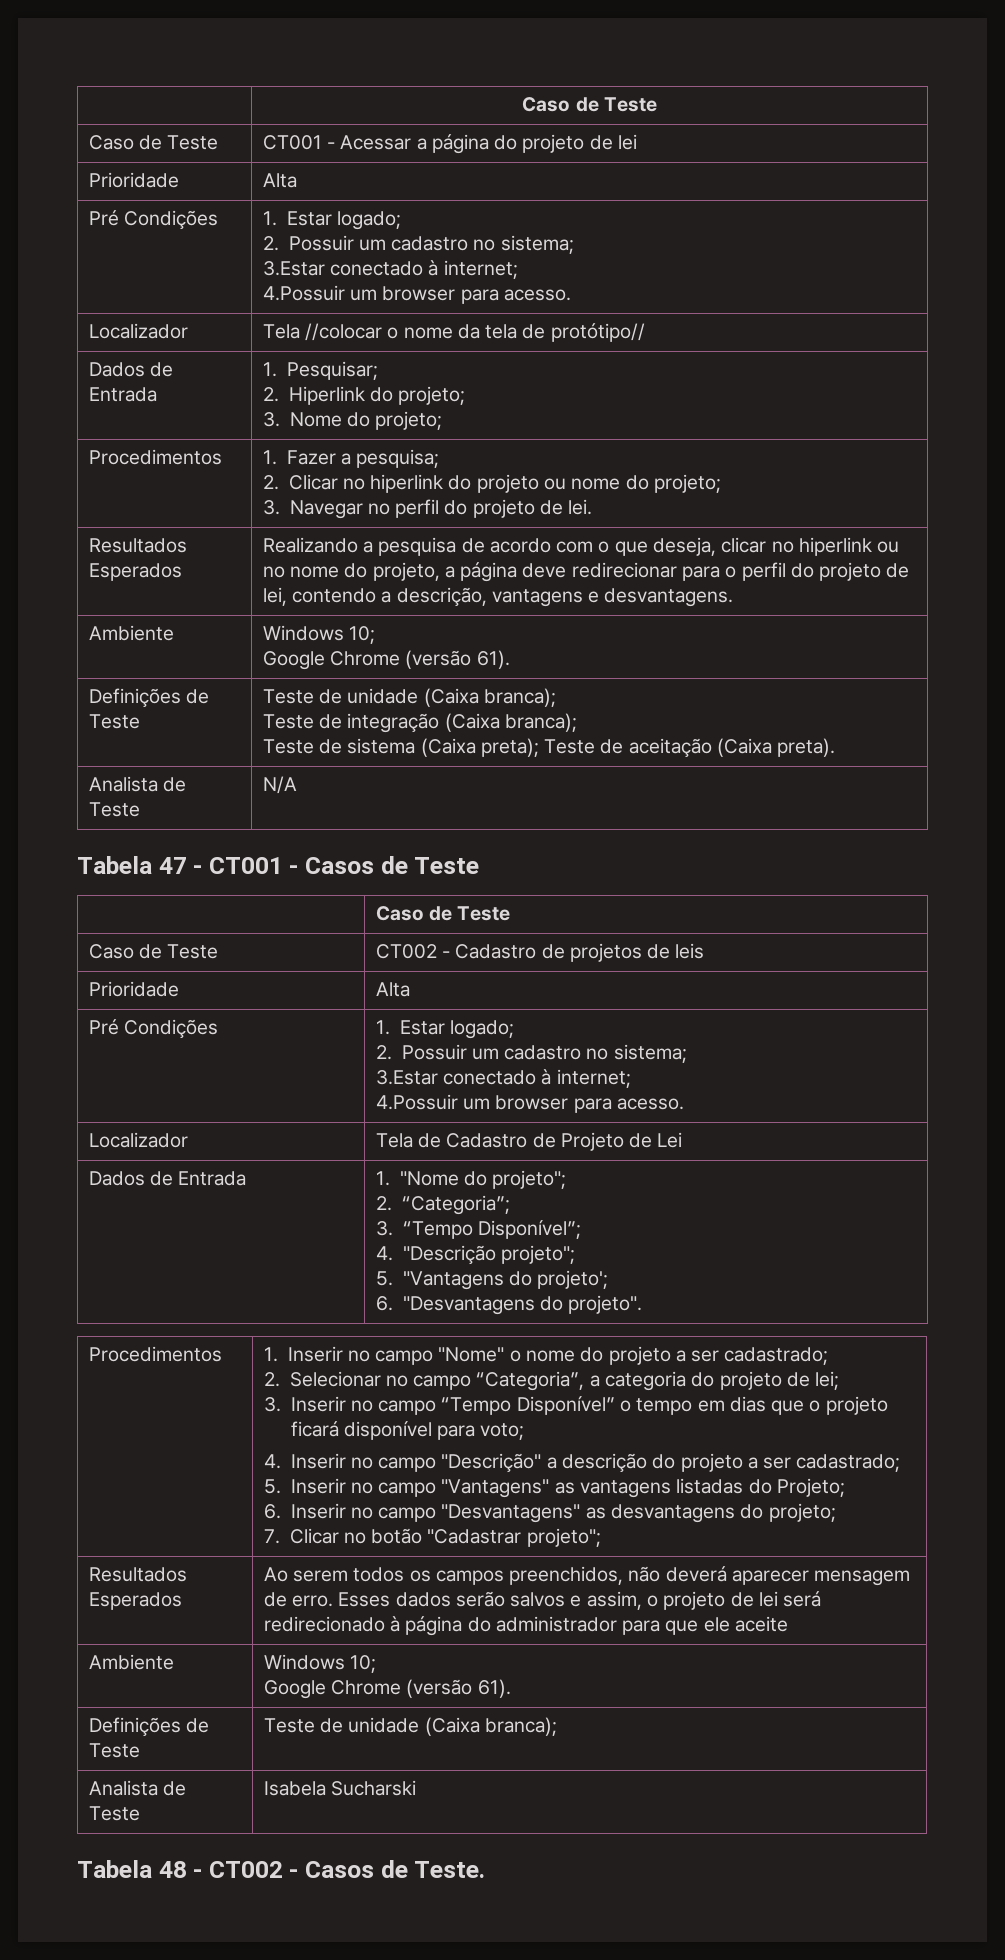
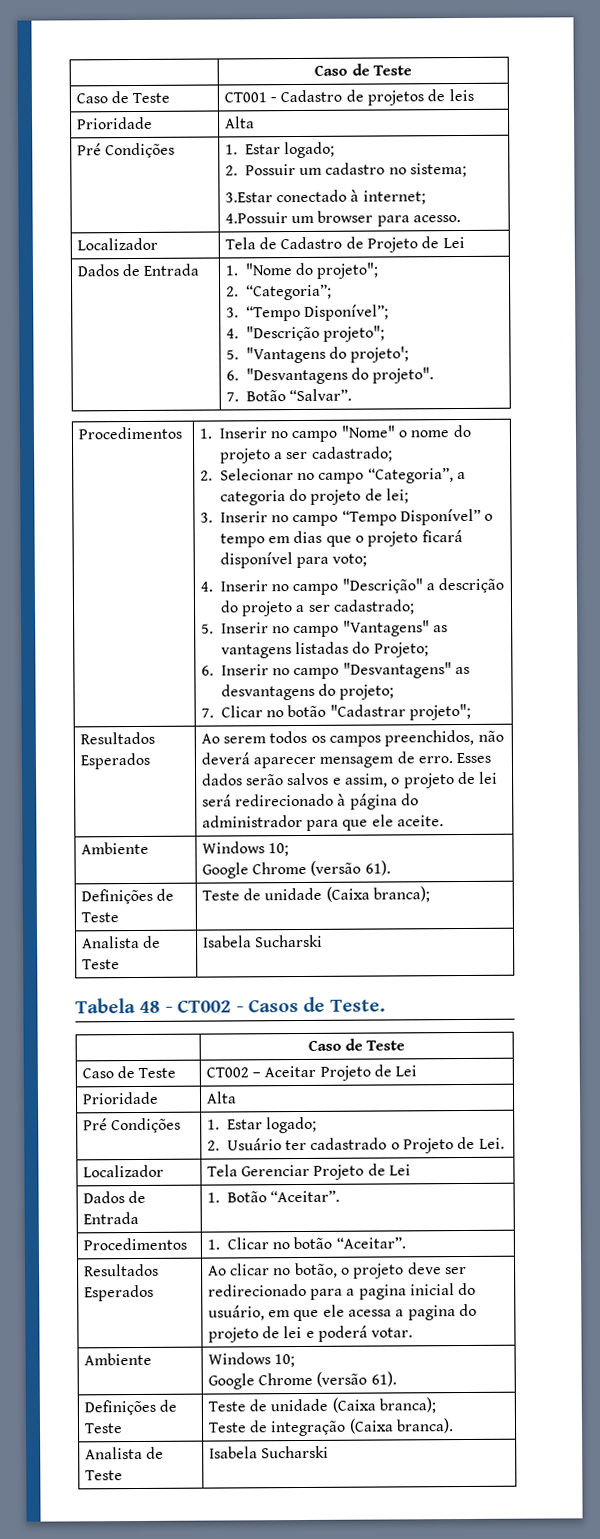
- Caso de Teste | CT001 - Acessar a página do projeto de lei
- Prioridade | Alta
- Pré Condições | 1. Estar logado;
- 2. Possuir um cadastro no sistema;
- 3.Estar conectado à internet;
- 4.Possuir um browser para acesso.
- Localizador | Tela //colocar o nome da tela de protótipo//
- Dados de Entrada | 1. Pesquisar;
- 2. Hiperlink do projeto;
- 3. Nome do projeto;
- Procedimentos | 1. Fazer a pesquisa;
- 2. Clicar no hiperlink do projeto ou nome do projeto;
- 3. Navegar no perfil do projeto de lei.
- Resultados Esperados | Realizando a pesquisa de acordo com o que deseja, clicar no hiperlink ou no nome do projeto, a página deve redirecionar para o perfil do projeto de lei, contendo a descrição, vantagens e desvantagens.
- Ambiente | Windows 10;
- Google Chrome (versão 61).
- Definições de Teste | Teste de unidade (Caixa branca);
- Teste de integração (Caixa branca);
- Teste de sistema (Caixa preta); Teste de aceitação (Caixa preta).
- Analista de Teste | N/A
- Tabela 47 - CT001 - Casos de Teste
- | Caso de Teste
- Caso de Teste | CT002 - Cadastro de projetos de leis
+ Caso de Teste | CT001 - Cadastro de projetos de leis
  Dados de Entrada | 1. "Nome do projeto";
  2. “Categoria”;
  3. “Tempo Disponível”;
  4. "Descrição projeto";
  5. "Vantagens do projeto';
  6. "Desvantagens do projeto".
+ 7. Botão “Salvar”.
- Resultados Esperados | Ao serem todos os campos preenchidos, não deverá aparecer mensagem de erro. Esses dados serão salvos e assim, o projeto de lei será redirecionado à página do administrador para que ele aceite
+ Resultados Esperados | Ao serem todos os campos preenchidos, não deverá aparecer mensagem de erro. Esses dados serão salvos e assim, o projeto de lei será redirecionado à página do administrador para que ele aceite.
  Tabela 48 - CT002 - Casos de Teste.
+ | Caso de Teste
+ Caso de Teste | CT002 – Aceitar Projeto de Lei
+ Prioridade | Alta
+ Pré Condições | 1. Estar logado;
+ 2. Usuário ter cadastrado o Projeto de Lei.
+ Localizador | Tela Gerenciar Projeto de Lei
+ Dados de Entrada | 1. Botão “Aceitar”.
+ Procedimentos | 1. Clicar no botão “Aceitar”.
+ Resultados Esperados | Ao clicar no botão, o projeto deve ser redirecionado para a pagina inicial do usuário, em que ele acessa a pagina do projeto de lei e poderá votar.
+ Ambiente | Windows 10;
+ Google Chrome (versão 61).
+ Definições de Teste | Teste de unidade (Caixa branca);
+ Teste de integração (Caixa branca).
+ Analista de Teste | Isabela Sucharski

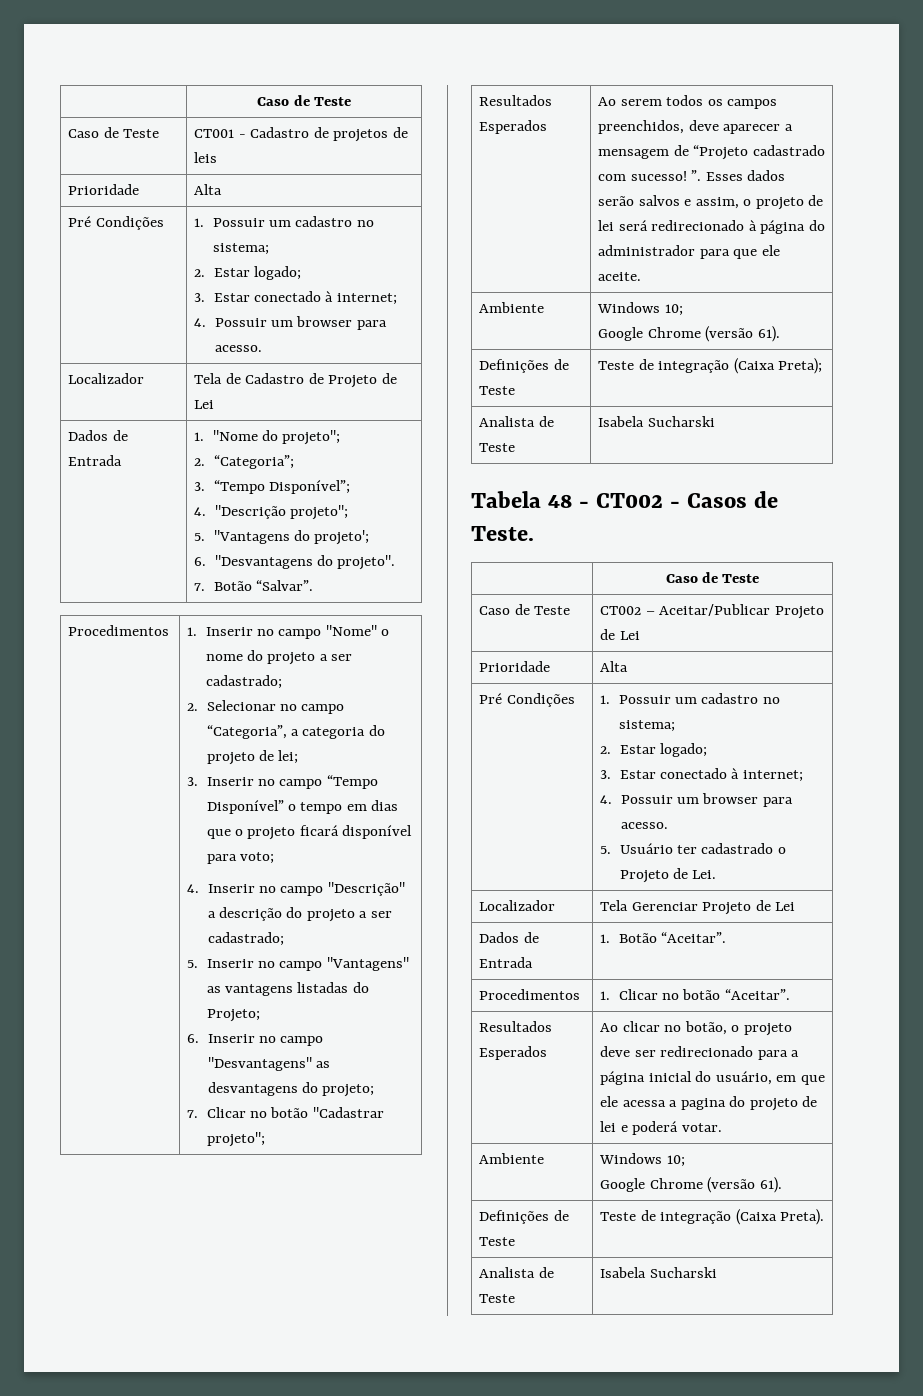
  Caso de Teste | CT001 - Cadastro de projetos de leis
  Prioridade | Alta
- Pré Condições | 1. Estar logado;
- 2. Possuir um cadastro no sistema;
- 3.Estar conectado à internet;
- 4.Possuir um browser para acesso.
+ Pré Condições | 1. Possuir um cadastro no sistema;
+ 2. Estar logado;
+ 3. Estar conectado à internet;
+ 4. Possuir um browser para acesso.
- Resultados Esperados | Ao serem todos os campos preenchidos, não deverá aparecer mensagem de erro. Esses dados serão salvos e assim, o projeto de lei será redirecionado à página do administrador para que ele aceite.
+ Resultados Esperados | Ao serem todos os campos preenchidos, deve aparecer a mensagem de “Projeto cadastrado com sucesso! ”. Esses dados serão salvos e assim, o projeto de lei será redirecionado à página do administrador para que ele aceite.
  Ambiente | Windows 10;
  Google Chrome (versão 61).
- Definições de Teste | Teste de unidade (Caixa branca);
+ Definições de Teste | Teste de integração (Caixa Preta);
- Caso de Teste | CT002 – Aceitar Projeto de Lei
+ Caso de Teste | CT002 – Aceitar/Publicar Projeto de Lei
  Prioridade | Alta
- Pré Condições | 1. Estar logado;
- 2. Usuário ter cadastrado o Projeto de Lei.
+ Pré Condições | 1. Possuir um cadastro no sistema;
+ 2. Estar logado;
+ 3. Estar conectado à internet;
+ 4. Possuir um browser para acesso.
+ 5. Usuário ter cadastrado o Projeto de Lei.
- Resultados Esperados | Ao clicar no botão, o projeto deve ser redirecionado para a pagina inicial do usuário, em que ele acessa a pagina do projeto de lei e poderá votar.
+ Resultados Esperados | Ao clicar no botão, o projeto deve ser redirecionado para a página inicial do usuário, em que ele acessa a pagina do projeto de lei e poderá votar.
  Ambiente | Windows 10;
  Google Chrome (versão 61).
- Definições de Teste | Teste de unidade (Caixa branca);
- Teste de integração (Caixa branca).
+ Definições de Teste | Teste de integração (Caixa Preta).

